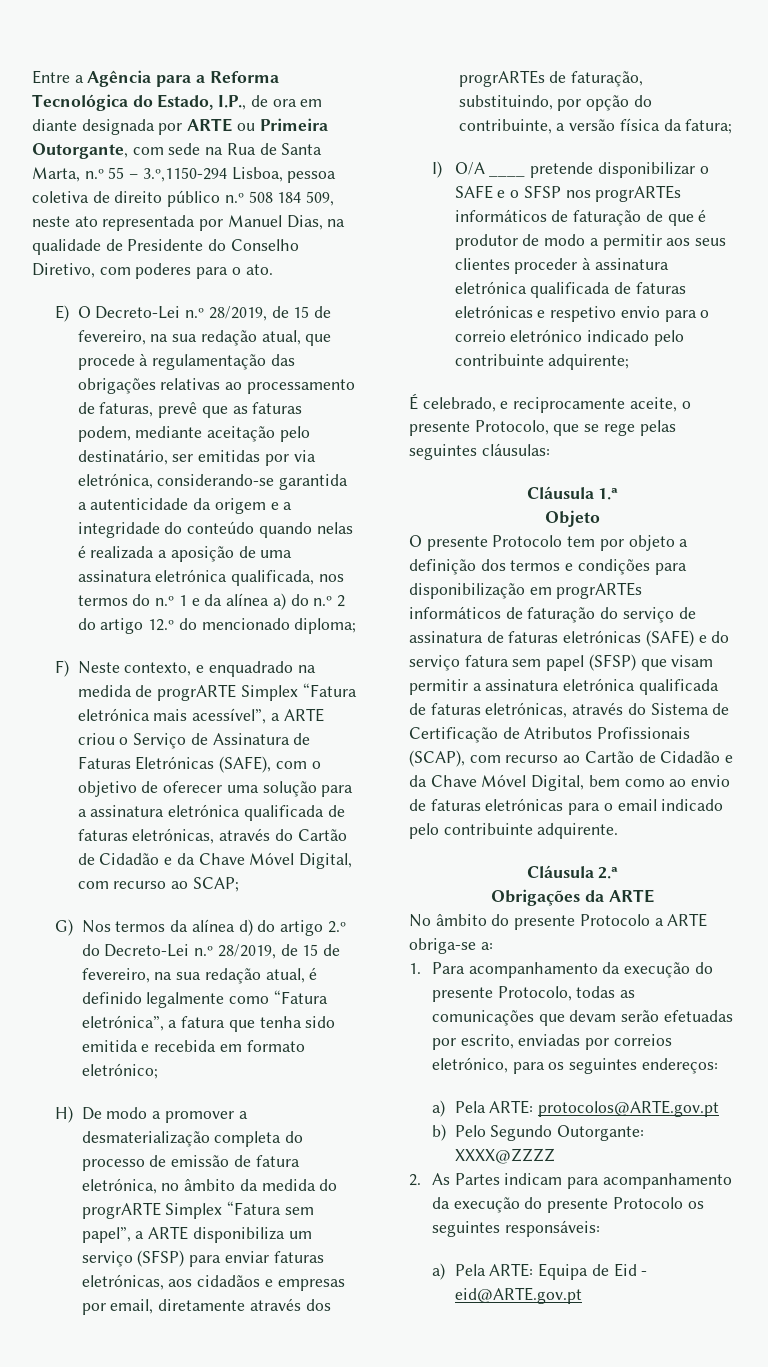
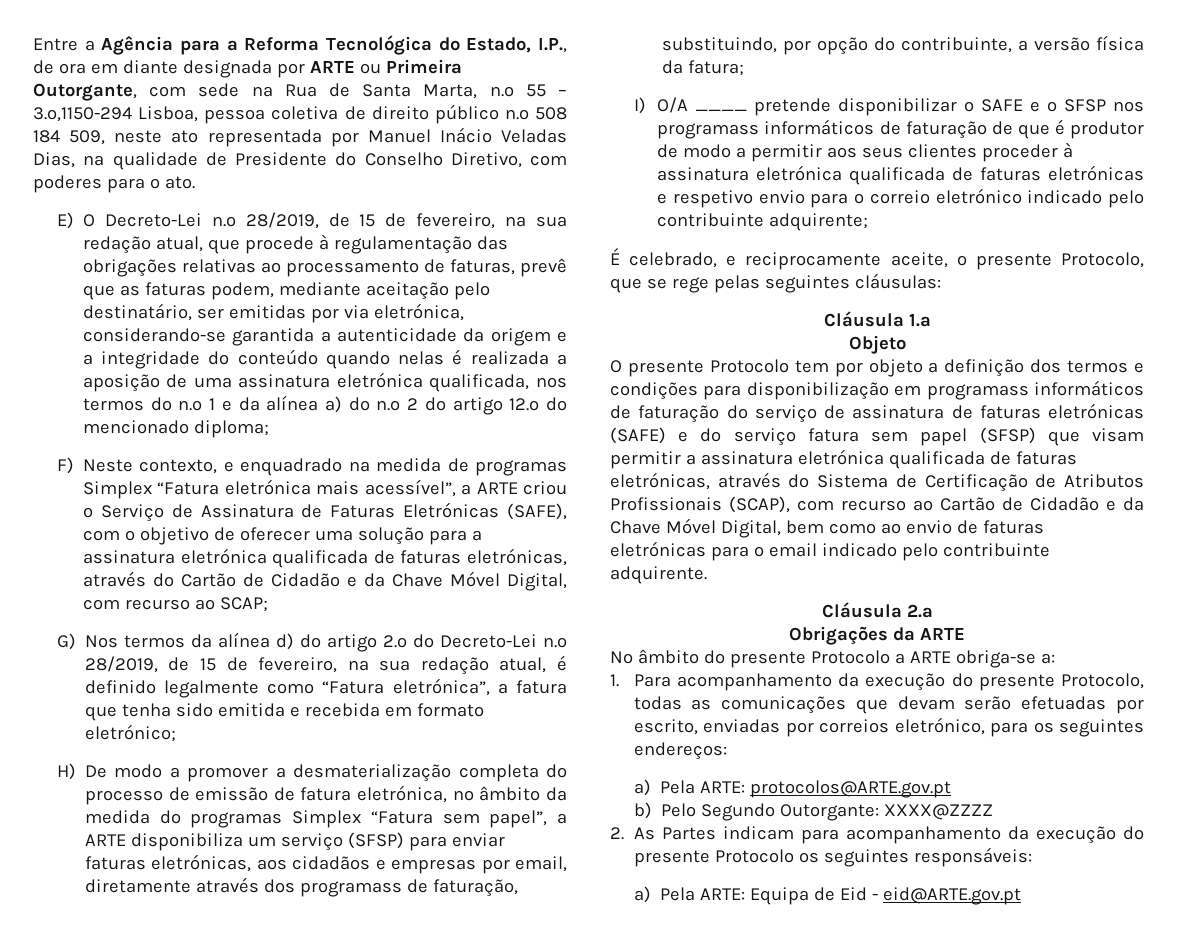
- Entre a Agência para a Reforma Tecnológica do Estado, I.P., de ora em diante designada por ARTE ou Primeira Outorgante, com sede na Rua de Santa Marta, n.º 55 – 3.º,1150-294 Lisboa, pessoa coletiva de direito público n.º 508 184 509, neste ato representada por Manuel Dias, na qualidade de Presidente do Conselho Diretivo, com poderes para o ato.
+ Entre a Agência para a Reforma Tecnológica do Estado, I.P., de ora em diante designada por ARTE ou Primeira Outorgante, com sede na Rua de Santa Marta, n.º 55 – 3.º,1150-294 Lisboa, pessoa coletiva de direito público n.º 508 184 509, neste ato representada por Manuel Inácio Veladas Dias, na qualidade de Presidente do Conselho Diretivo, com poderes para o ato.
- F) Neste contexto, e enquadrado na medida de progrARTE Simplex “Fatura eletrónica mais acessível”, a ARTE criou o Serviço de Assinatura de Faturas Eletrónicas (SAFE), com o objetivo de oferecer uma solução para a assinatura eletrónica qualificada de faturas eletrónicas, através do Cartão de Cidadão e da Chave Móvel Digital, com recurso ao SCAP;
+ F) Neste contexto, e enquadrado na medida de programas Simplex “Fatura eletrónica mais acessível”, a ARTE criou o Serviço de Assinatura de Faturas Eletrónicas (SAFE), com o objetivo de oferecer uma solução para a assinatura eletrónica qualificada de faturas eletrónicas, através do Cartão de Cidadão e da Chave Móvel Digital, com recurso ao SCAP;
- H) De modo a promover a desmaterialização completa do processo de emissão de fatura eletrónica, no âmbito da medida do progrARTE Simplex “Fatura sem papel”, a ARTE disponibiliza um serviço (SFSP) para enviar faturas eletrónicas, aos cidadãos e empresas por email, diretamente através dos progrARTEs de faturação, substituindo, por opção do contribuinte, a versão física da fatura;
+ H) De modo a promover a desmaterialização completa do processo de emissão de fatura eletrónica, no âmbito da medida do programas Simplex “Fatura sem papel”, a ARTE disponibiliza um serviço (SFSP) para enviar faturas eletrónicas, aos cidadãos e empresas por email, diretamente através dos programass de faturação, substituindo, por opção do contribuinte, a versão física da fatura;
- I) O/A ____ pretende disponibilizar o SAFE e o SFSP nos progrARTEs informáticos de faturação de que é produtor de modo a permitir aos seus clientes proceder à assinatura eletrónica qualificada de faturas eletrónicas e respetivo envio para o correio eletrónico indicado pelo contribuinte adquirente;
+ I) O/A ____ pretende disponibilizar o SAFE e o SFSP nos programass informáticos de faturação de que é produtor de modo a permitir aos seus clientes proceder à assinatura eletrónica qualificada de faturas eletrónicas e respetivo envio para o correio eletrónico indicado pelo contribuinte adquirente;
- O presente Protocolo tem por objeto a definição dos termos e condições para disponibilização em progrARTEs informáticos de faturação do serviço de assinatura de faturas eletrónicas (SAFE) e do serviço fatura sem papel (SFSP) que visam permitir a assinatura eletrónica qualificada de faturas eletrónicas, através do Sistema de Certificação de Atributos Profissionais (SCAP), com recurso ao Cartão de Cidadão e da Chave Móvel Digital, bem como ao envio de faturas eletrónicas para o email indicado pelo contribuinte adquirente.
+ O presente Protocolo tem por objeto a definição dos termos e condições para disponibilização em programass informáticos de faturação do serviço de assinatura de faturas eletrónicas (SAFE) e do serviço fatura sem papel (SFSP) que visam permitir a assinatura eletrónica qualificada de faturas eletrónicas, através do Sistema de Certificação de Atributos Profissionais (SCAP), com recurso ao Cartão de Cidadão e da Chave Móvel Digital, bem como ao envio de faturas eletrónicas para o email indicado pelo contribuinte adquirente.

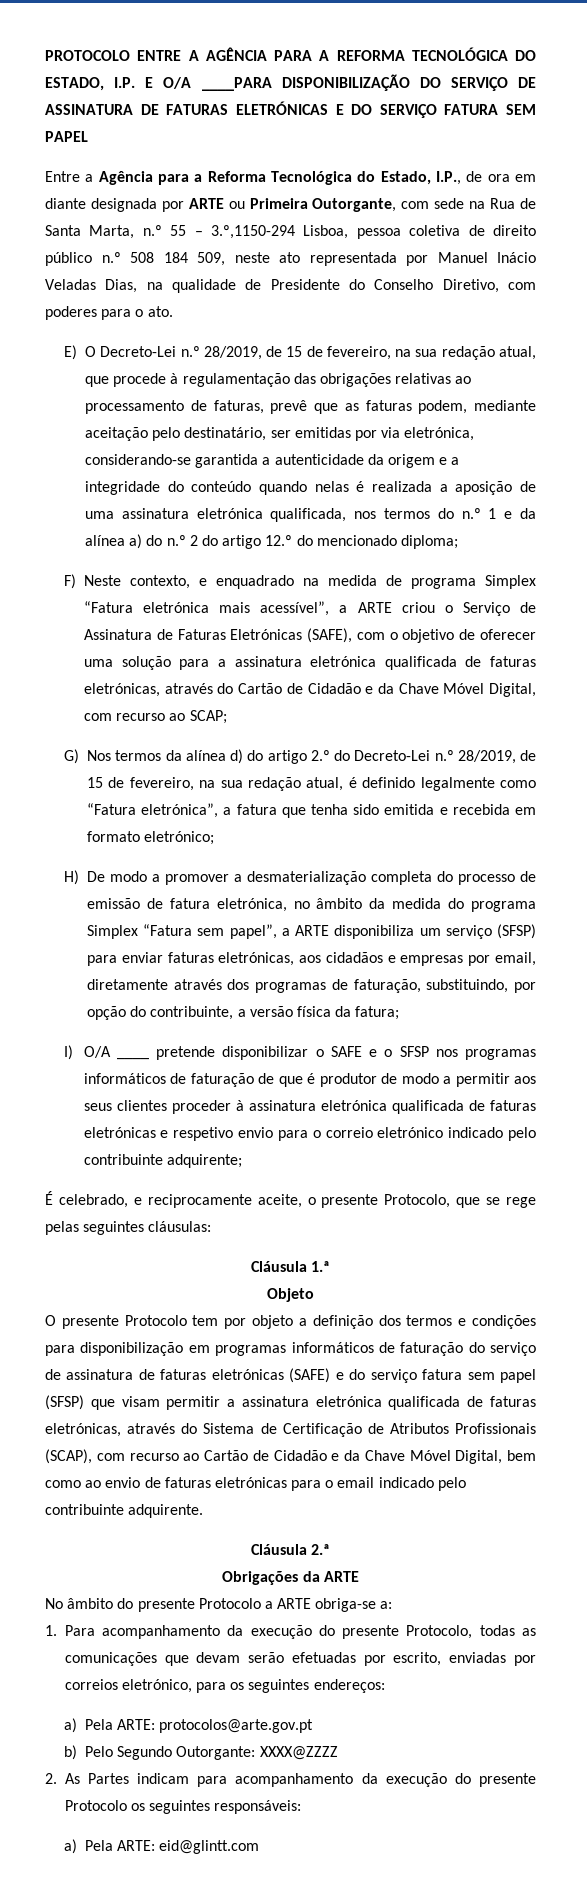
+ PROTOCOLO ENTRE A AGÊNCIA PARA A REFORMA TECNOLÓGICA DO ESTADO, I.P. E O/A ____PARA DISPONIBILIZAÇÃO DO SERVIÇO DE ASSINATURA DE FATURAS ELETRÓNICAS E DO SERVIÇO FATURA SEM PAPEL
- F) Neste contexto, e enquadrado na medida de programas Simplex “Fatura eletrónica mais acessível”, a ARTE criou o Serviço de Assinatura de Faturas Eletrónicas (SAFE), com o objetivo de oferecer uma solução para a assinatura eletrónica qualificada de faturas eletrónicas, através do Cartão de Cidadão e da Chave Móvel Digital, com recurso ao SCAP;
+ F) Neste contexto, e enquadrado na medida de programa Simplex “Fatura eletrónica mais acessível”, a ARTE criou o Serviço de Assinatura de Faturas Eletrónicas (SAFE), com o objetivo de oferecer uma solução para a assinatura eletrónica qualificada de faturas eletrónicas, através do Cartão de Cidadão e da Chave Móvel Digital, com recurso ao SCAP;
- H) De modo a promover a desmaterialização completa do processo de emissão de fatura eletrónica, no âmbito da medida do programas Simplex “Fatura sem papel”, a ARTE disponibiliza um serviço (SFSP) para enviar faturas eletrónicas, aos cidadãos e empresas por email, diretamente através dos programass de faturação, substituindo, por opção do contribuinte, a versão física da fatura;
+ H) De modo a promover a desmaterialização completa do processo de emissão de fatura eletrónica, no âmbito da medida do programa Simplex “Fatura sem papel”, a ARTE disponibiliza um serviço (SFSP) para enviar faturas eletrónicas, aos cidadãos e empresas por email, diretamente através dos programas de faturação, substituindo, por opção do contribuinte, a versão física da fatura;
- I) O/A ____ pretende disponibilizar o SAFE e o SFSP nos programass informáticos de faturação de que é produtor de modo a permitir aos seus clientes proceder à assinatura eletrónica qualificada de faturas eletrónicas e respetivo envio para o correio eletrónico indicado pelo contribuinte adquirente;
+ I) O/A ____ pretende disponibilizar o SAFE e o SFSP nos programas informáticos de faturação de que é produtor de modo a permitir aos seus clientes proceder à assinatura eletrónica qualificada de faturas eletrónicas e respetivo envio para o correio eletrónico indicado pelo contribuinte adquirente;
- O presente Protocolo tem por objeto a definição dos termos e condições para disponibilização em programass informáticos de faturação do serviço de assinatura de faturas eletrónicas (SAFE) e do serviço fatura sem papel (SFSP) que visam permitir a assinatura eletrónica qualificada de faturas eletrónicas, através do Sistema de Certificação de Atributos Profissionais (SCAP), com recurso ao Cartão de Cidadão e da Chave Móvel Digital, bem como ao envio de faturas eletrónicas para o email indicado pelo contribuinte adquirente.
+ O presente Protocolo tem por objeto a definição dos termos e condições para disponibilização em programas informáticos de faturação do serviço de assinatura de faturas eletrónicas (SAFE) e do serviço fatura sem papel (SFSP) que visam permitir a assinatura eletrónica qualificada de faturas eletrónicas, através do Sistema de Certificação de Atributos Profissionais (SCAP), com recurso ao Cartão de Cidadão e da Chave Móvel Digital, bem como ao envio de faturas eletrónicas para o email indicado pelo contribuinte adquirente.
- a) Pela ARTE: protocolos@ARTE.gov.pt
+ a) Pela ARTE: protocolos@arte.gov.pt
- a) Pela ARTE: Equipa de Eid - eid@ARTE.gov.pt
+ a) Pela ARTE: eid@glintt.com

